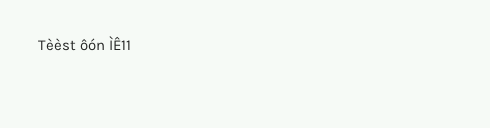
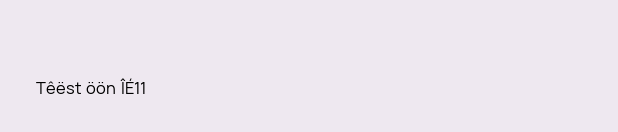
- Tèèst ôón ÌÊ11
+ Têëst öön ÎÉ11

